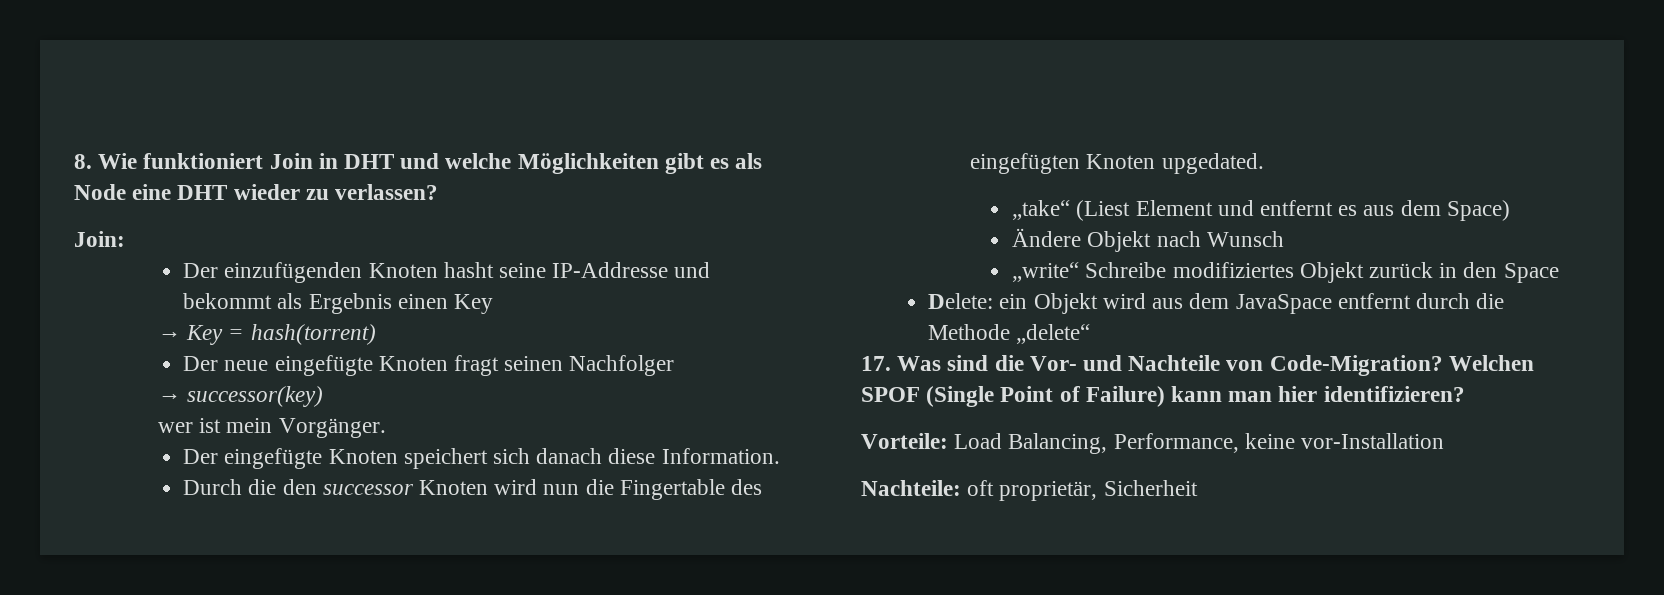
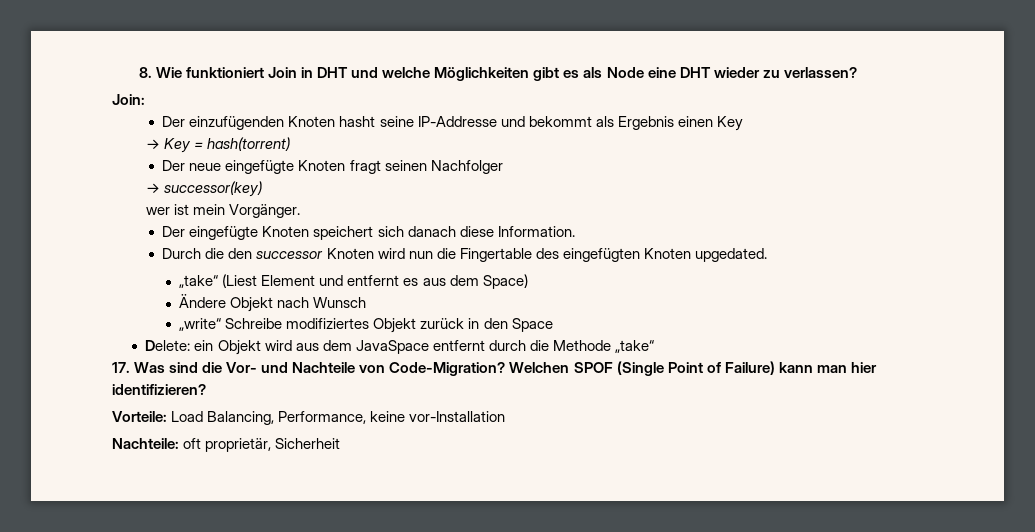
- Delete: ein Objekt wird aus dem JavaSpace entfernt durch die Methode „delete“
+ Delete: ein Objekt wird aus dem JavaSpace entfernt durch die Methode „take“

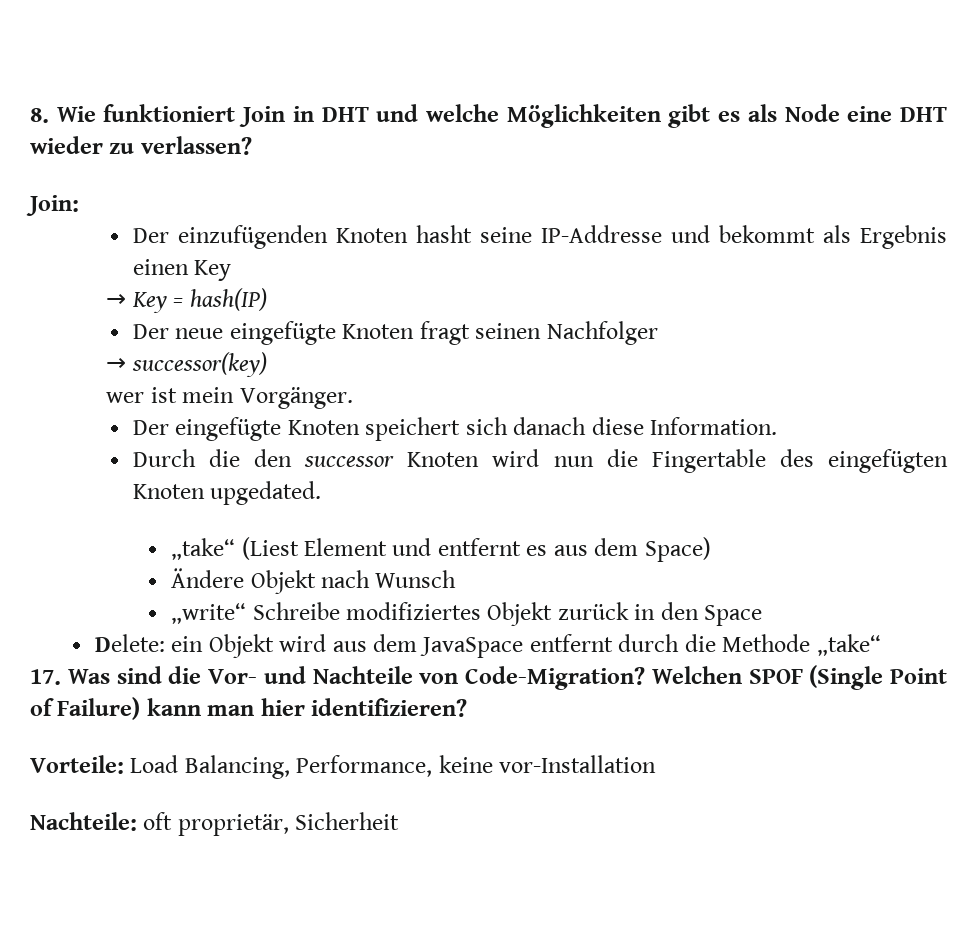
- → Key = hash(torrent)
+ → Key = hash(IP)

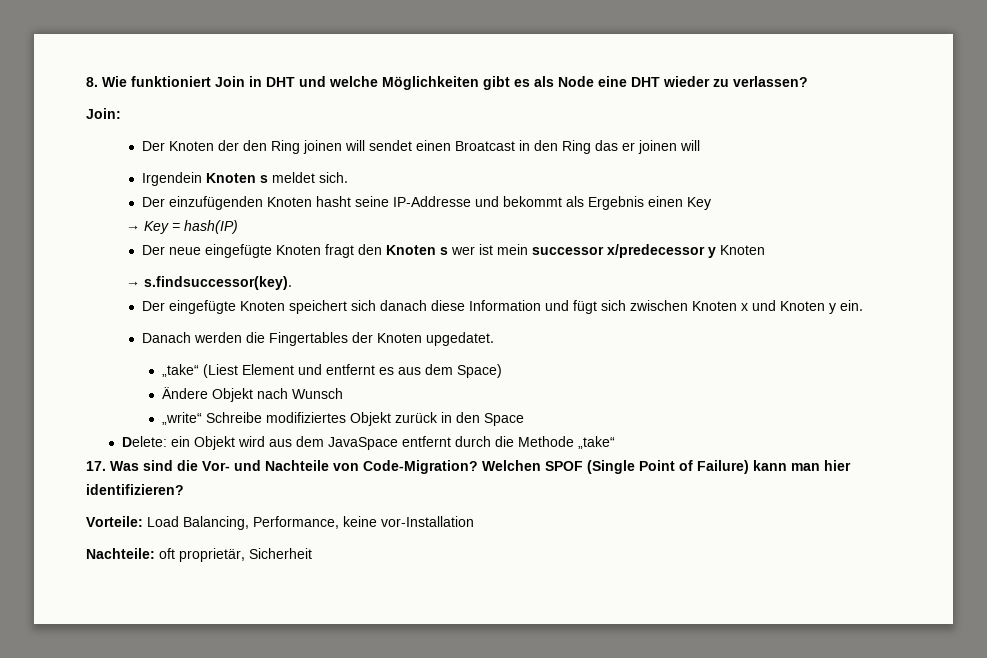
+ Der Knoten der den Ring joinen will sendet einen Broatcast in den Ring das er joinen will
+ Irgendein Knoten s meldet sich.
- Der neue eingefügte Knoten fragt seinen Nachfolger
- → successor(key)
- wer ist mein Vorgänger.
+ Der neue eingefügte Knoten fragt den Knoten s wer ist mein successor x/predecessor y Knoten
+ → s.findsuccessor(key).
- Der eingefügte Knoten speichert sich danach diese Information.
- Durch die den successor Knoten wird nun die Fingertable des eingefügten Knoten upgedated.
+ Der eingefügte Knoten speichert sich danach diese Information und fügt sich zwischen Knoten x und Knoten y ein.
+ Danach werden die Fingertables der Knoten upgedatet.

